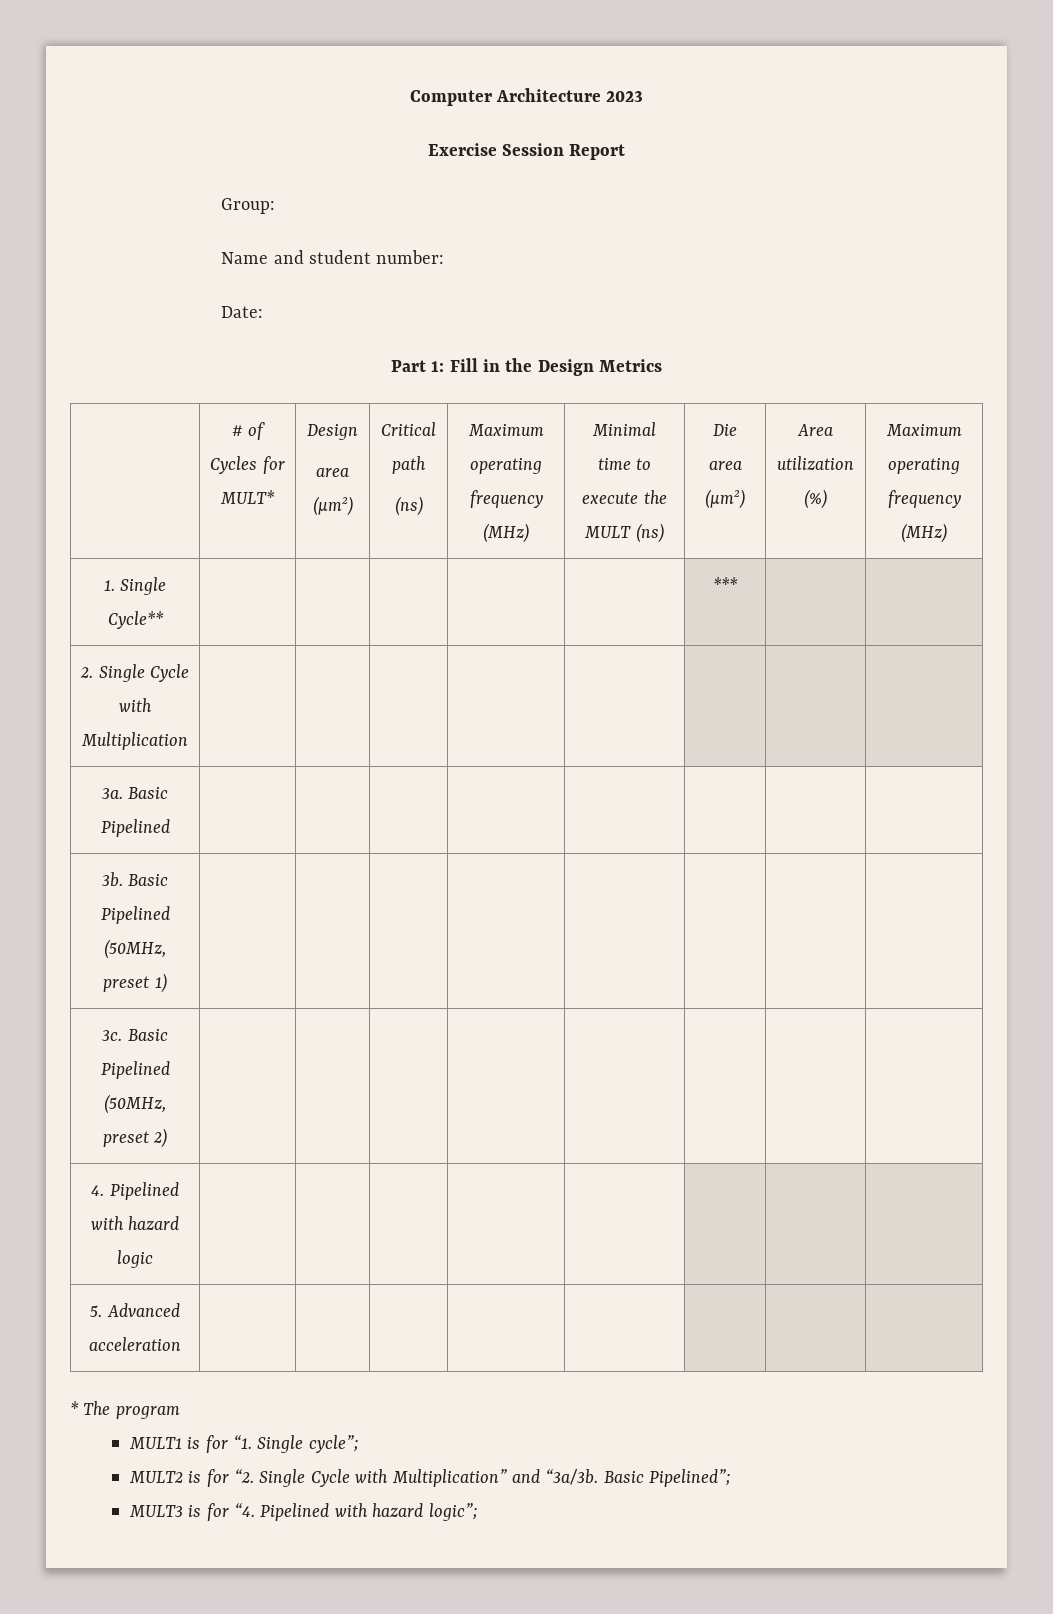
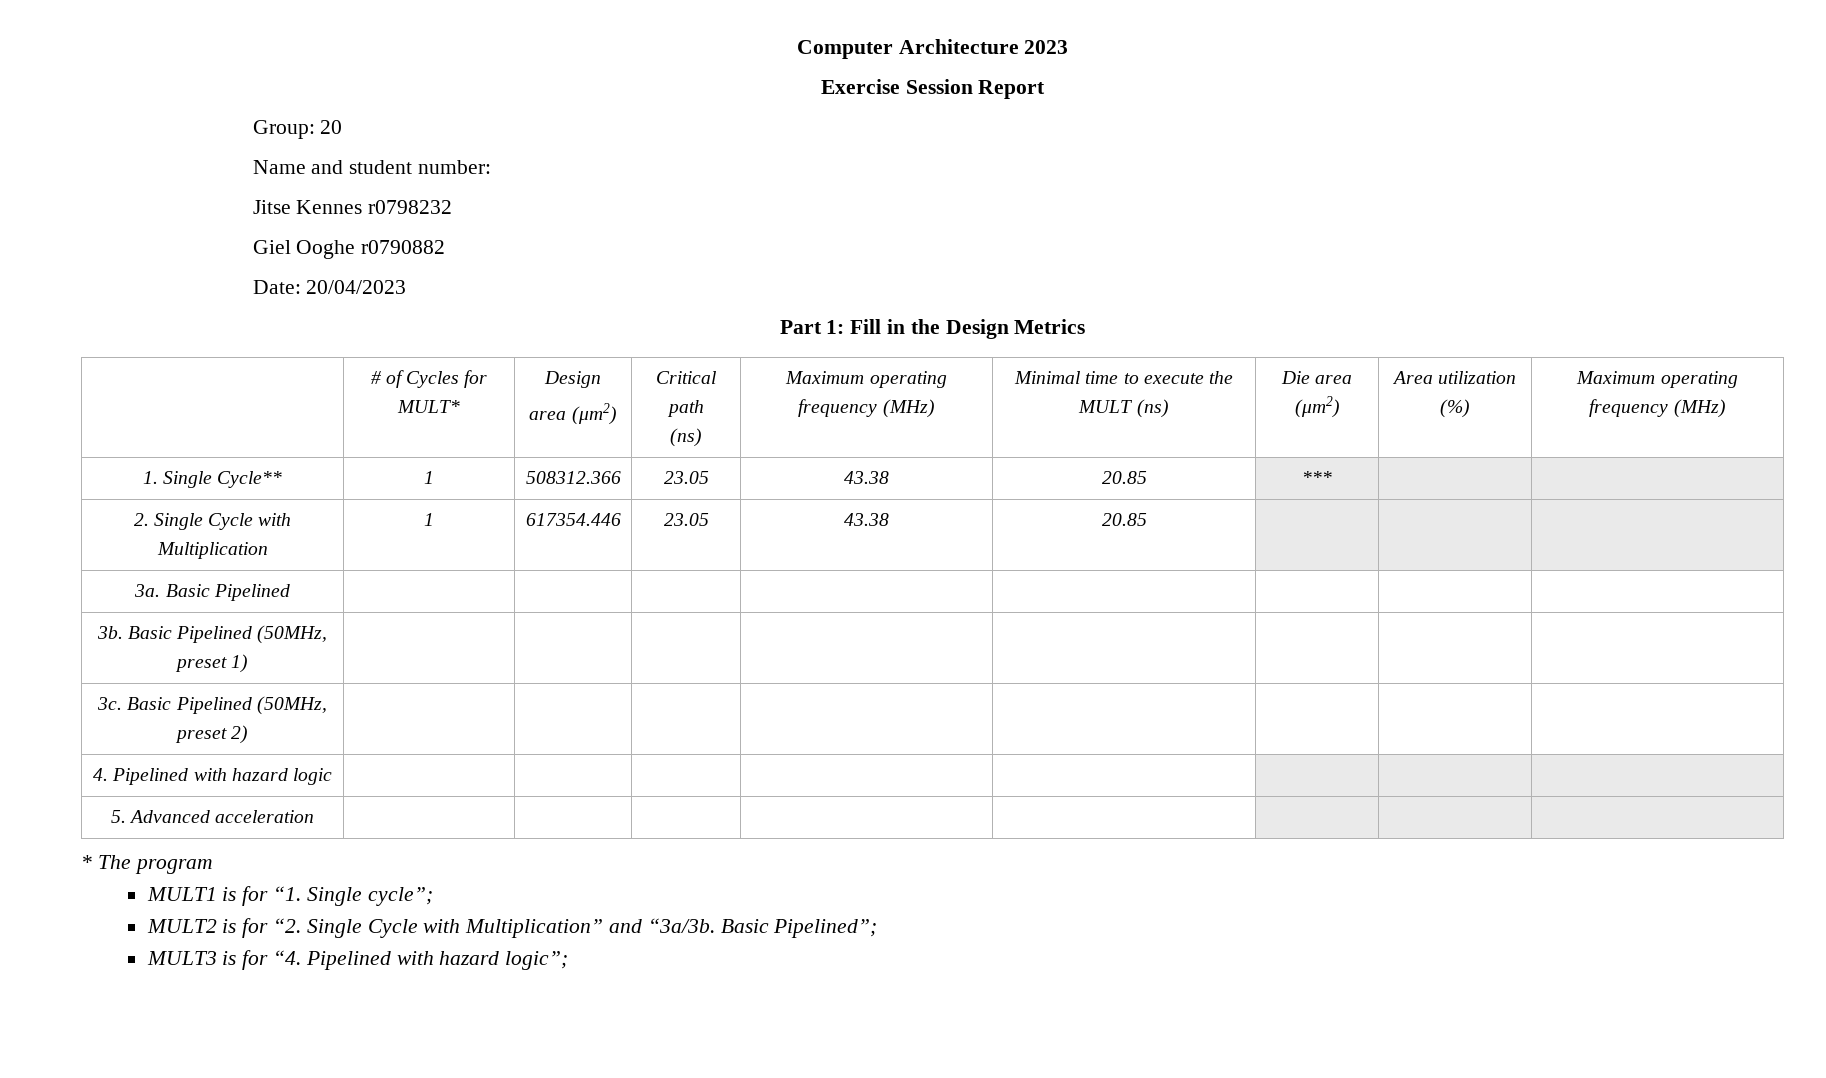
- Group:
+ Group: 20
+ Jitse Kennes r0798232
+ Giel Ooghe r0790882
- Date:
+ Date: 20/04/2023
- 1. Single Cycle** | | | | | | *** | |
+ 1. Single Cycle** | 1 | 508312.366 | 23.05 | 43.38 | 20.85 | *** | |
- 2. Single Cycle with Multiplication | | | | | | | |
+ 2. Single Cycle with Multiplication | 1 | 617354.446 | 23.05 | 43.38 | 20.85 | | |

